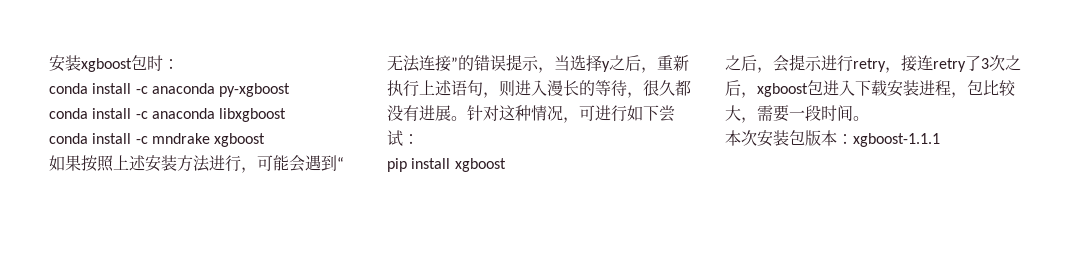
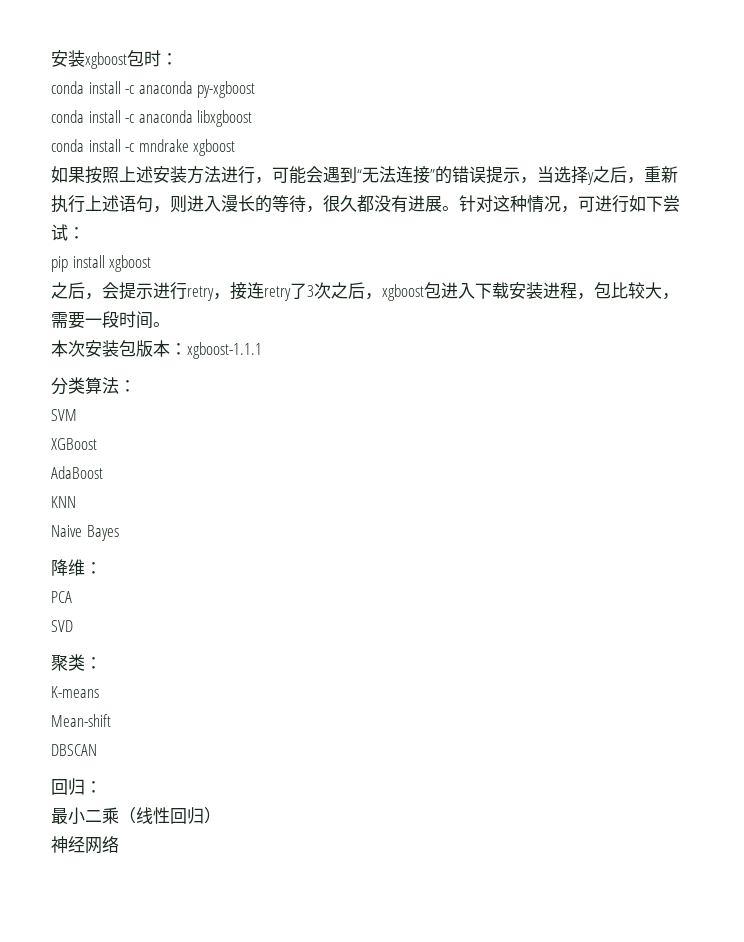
+ 分类算法：
+ SVM
+ XGBoost
+ AdaBoost
+ KNN
+ Naive Bayes
+ 降维：
+ PCA
+ SVD
+ 聚类：
+ K-means
+ Mean-shift
+ DBSCAN
+ 回归：
+ 最小二乘（线性回归）
+ 神经网络

